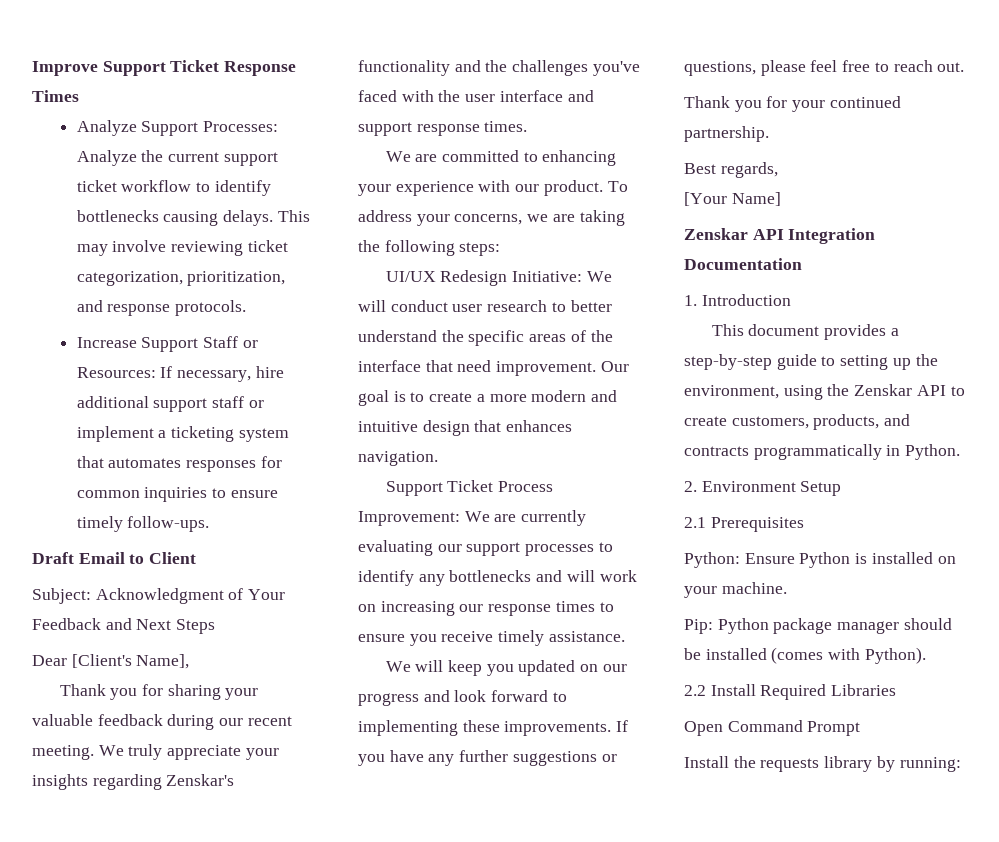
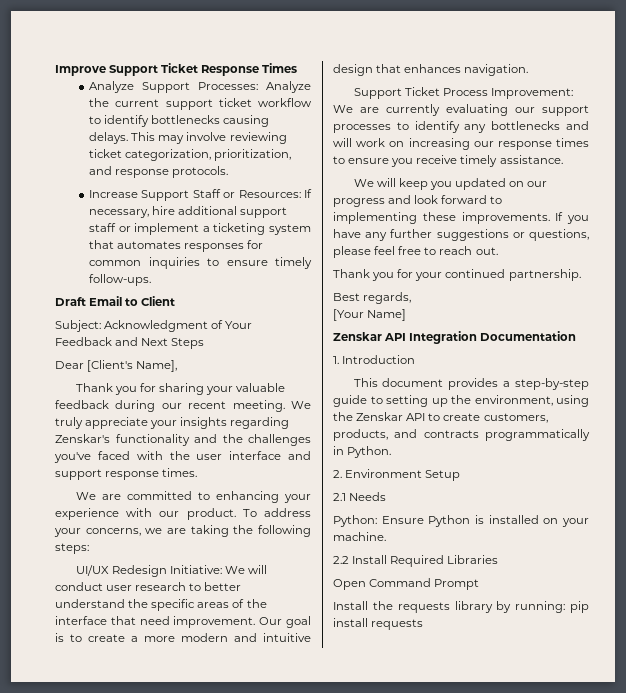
- 2.1 Prerequisites
+ 2.1 Needs
- Pip: Python package manager should be installed (comes with Python).
- Install the requests library by running:
+ Install the requests library by running: pip install requests

